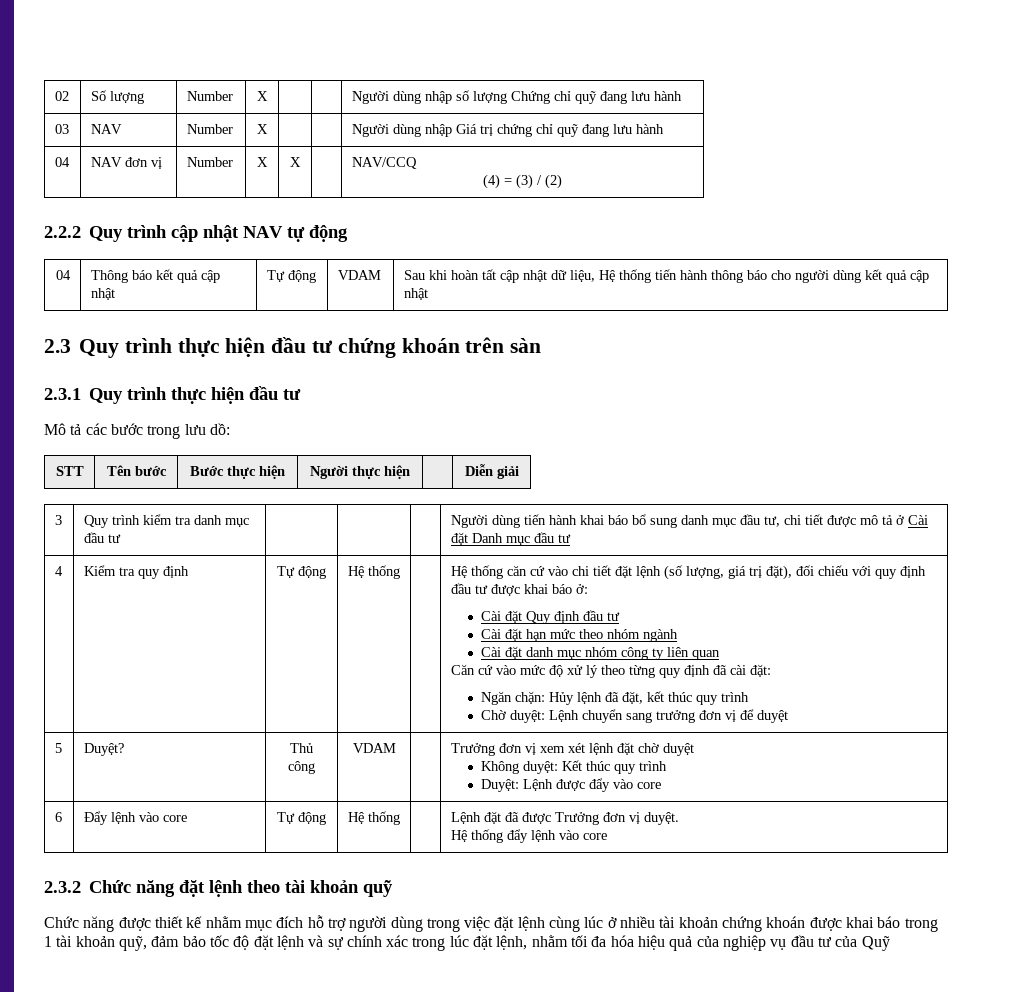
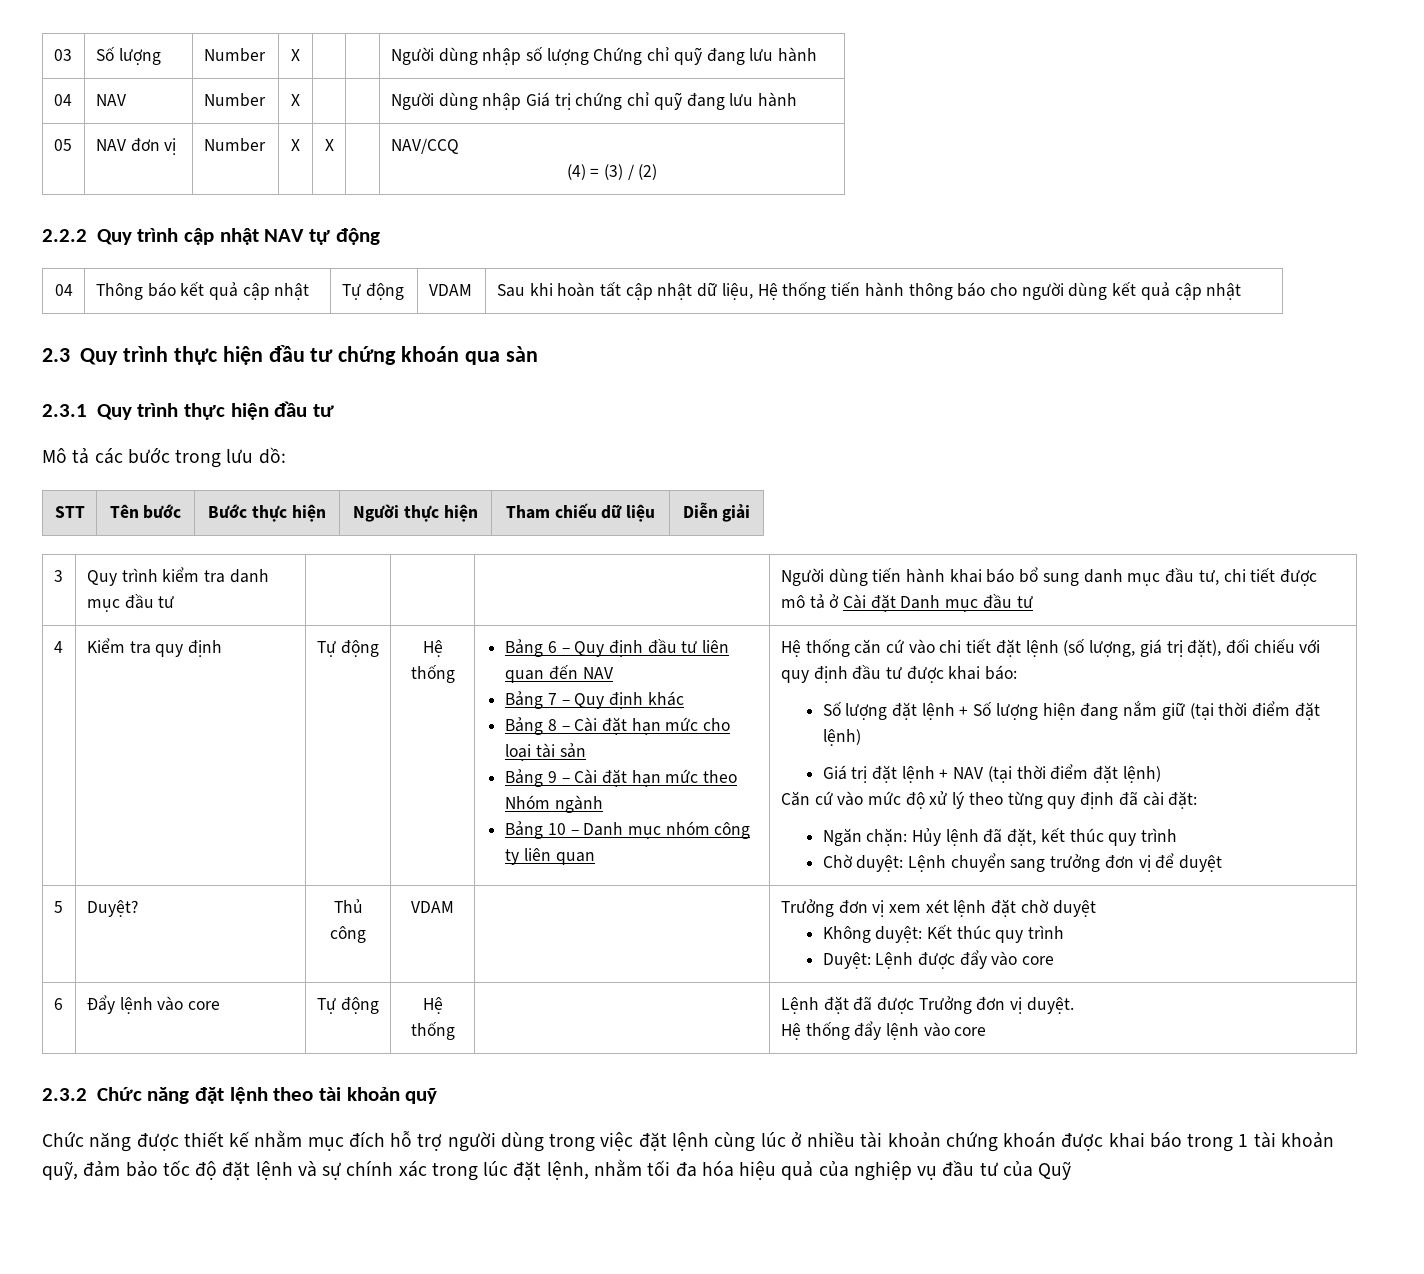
- 02 | Số lượng | Number | X | | | Người dùng nhập số lượng Chứng chỉ quỹ đang lưu hành
+ 03 | Số lượng | Number | X | | | Người dùng nhập số lượng Chứng chỉ quỹ đang lưu hành
- 03 | NAV | Number | X | | | Người dùng nhập Giá trị chứng chỉ quỹ đang lưu hành
+ 04 | NAV | Number | X | | | Người dùng nhập Giá trị chứng chỉ quỹ đang lưu hành
- 04 | NAV đơn vị | Number | X | X | | NAV/CCQ
+ 05 | NAV đơn vị | Number | X | X | | NAV/CCQ
- 2.3 Quy trình thực hiện đầu tư chứng khoán trên sàn
+ 2.3 Quy trình thực hiện đầu tư chứng khoán qua sàn
- STT | Tên bước | Bước thực hiện | Người thực hiện | | Diễn giải
+ STT | Tên bước | Bước thực hiện | Người thực hiện | Tham chiếu dữ liệu | Diễn giải
+ Bảng 6 – Quy định đầu tư liên quan đến NAV
+ Bảng 7 – Quy định khác
+ Bảng 8 – Cài đặt hạn mức cho loại tài sản
+ Bảng 9 – Cài đặt hạn mức theo Nhóm ngành
+ Bảng 10 – Danh mục nhóm công ty liên quan
- Hệ thống căn cứ vào chi tiết đặt lệnh (số lượng, giá trị đặt), đối chiếu với quy định đầu tư được khai báo ở:
- Cài đặt Quy định đầu tư
- Cài đặt hạn mức theo nhóm ngành
- Cài đặt danh mục nhóm công ty liên quan
+ Hệ thống căn cứ vào chi tiết đặt lệnh (số lượng, giá trị đặt), đối chiếu với quy định đầu tư được khai báo:
+ Số lượng đặt lệnh + Số lượng hiện đang nắm giữ (tại thời điểm đặt lệnh)
+ Giá trị đặt lệnh + NAV (tại thời điểm đặt lệnh)

